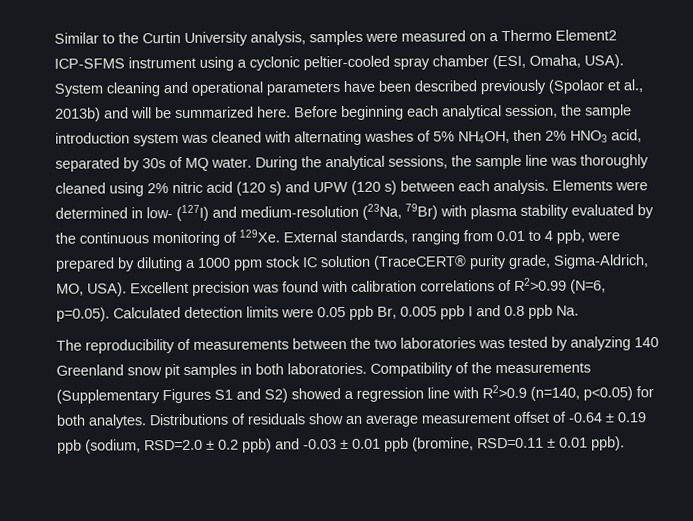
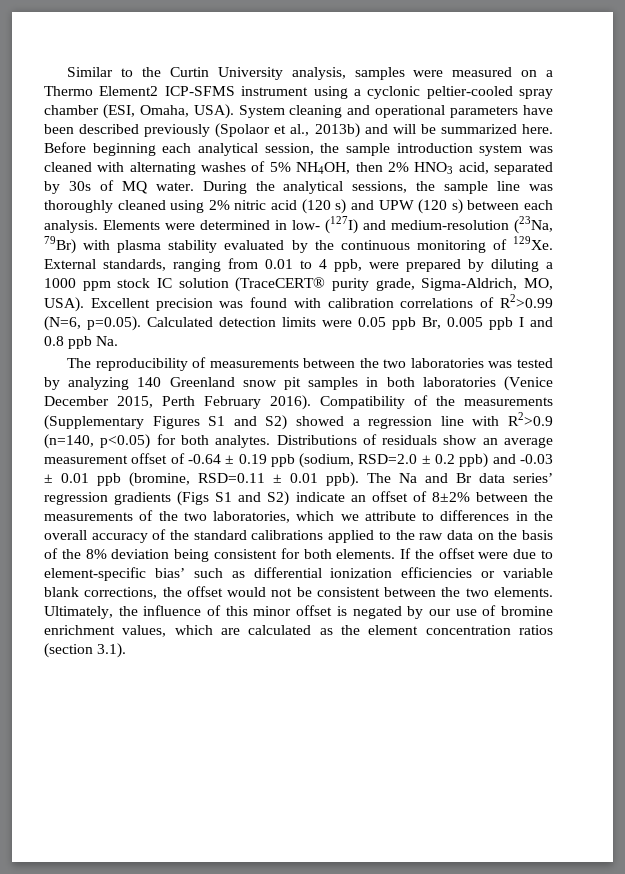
- The reproducibility of measurements between the two laboratories was tested by analyzing 140 Greenland snow pit samples in both laboratories.
+ The reproducibility of measurements between the two laboratories was tested by analyzing 140 Greenland snow pit samples in both laboratories (Venice December 2015, Perth February 2016).
+ The Na and Br data series’ regression gradients (Figs S1 and S2) indicate an offset of 8±2% between the measurements of the two laboratories, which we attribute to differences in the overall accuracy of the standard calibrations applied to the raw data on the basis of the 8% deviation being consistent for both elements. If the offset were due to element-specific bias’ such as differential ionization efficiencies or variable blank corrections, the offset would not be consistent between the two elements. Ultimately, the influence of this minor offset is negated by our use of bromine enrichment values, which are calculated as the element concentration ratios (section 3.1).

